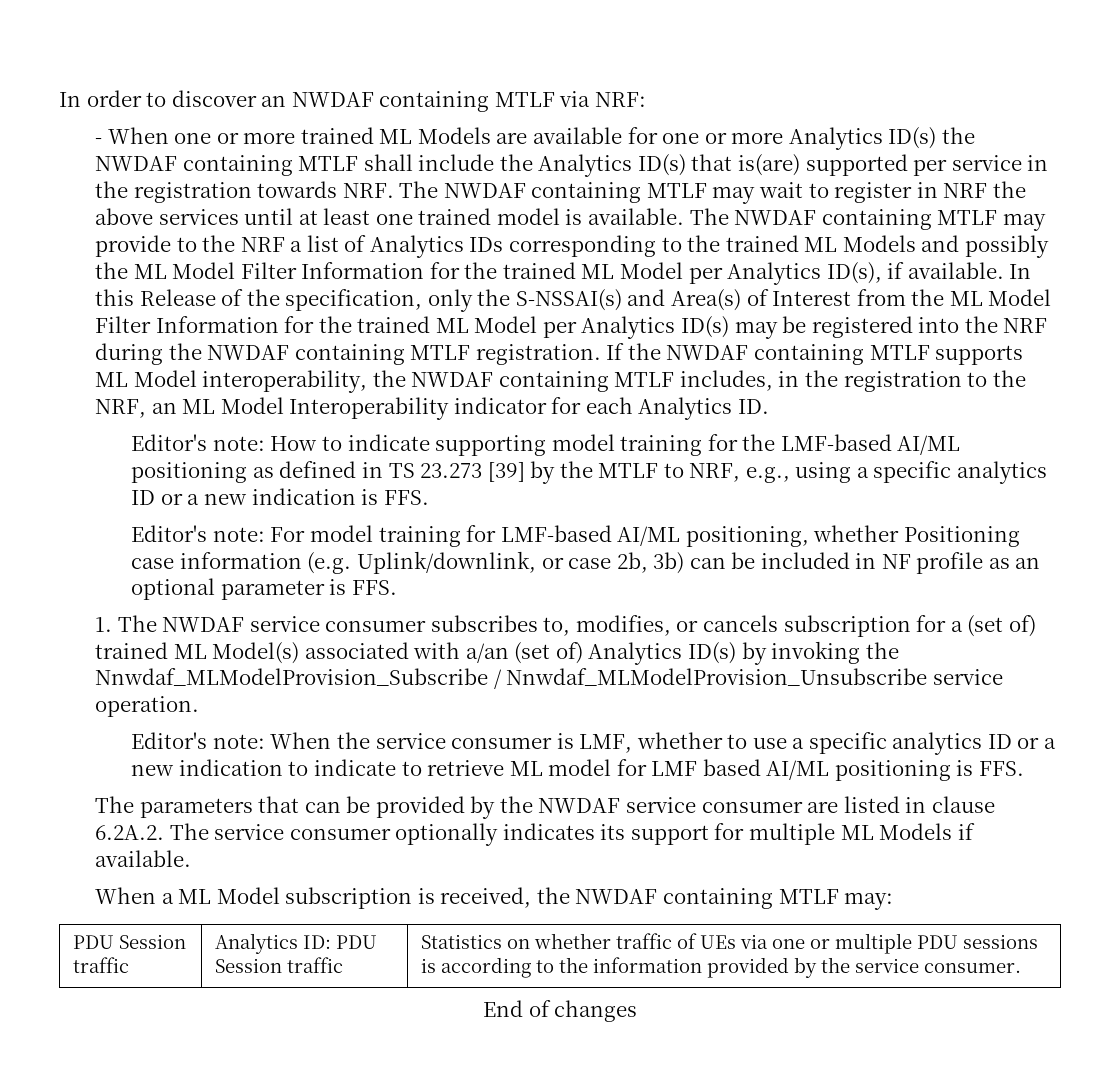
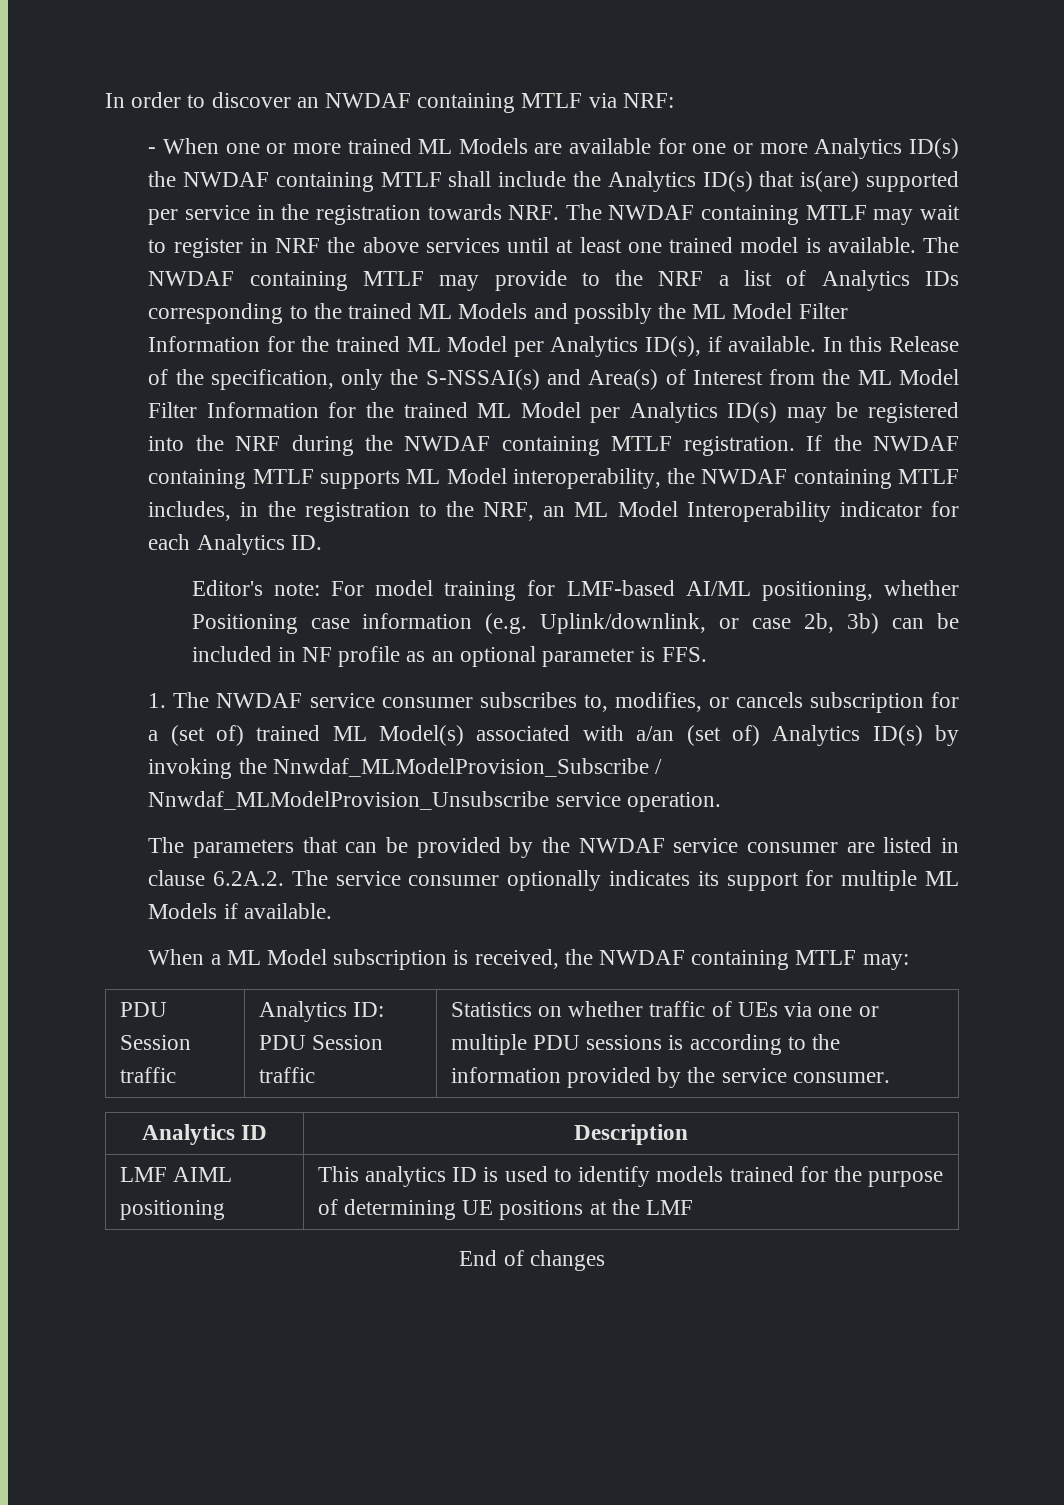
- Editor's note: How to indicate supporting model training for the LMF-based AI/ML positioning as defined in TS 23.273 [39] by the MTLF to NRF, e.g., using a specific analytics ID or a new indication is FFS.
- Editor's note: When the service consumer is LMF, whether to use a specific analytics ID or a new indication to indicate to retrieve ML model for LMF based AI/ML positioning is FFS.
+ Analytics ID | Description
+ LMF AIML positioning | This analytics ID is used to identify models trained for the purpose of determining UE positions at the LMF

